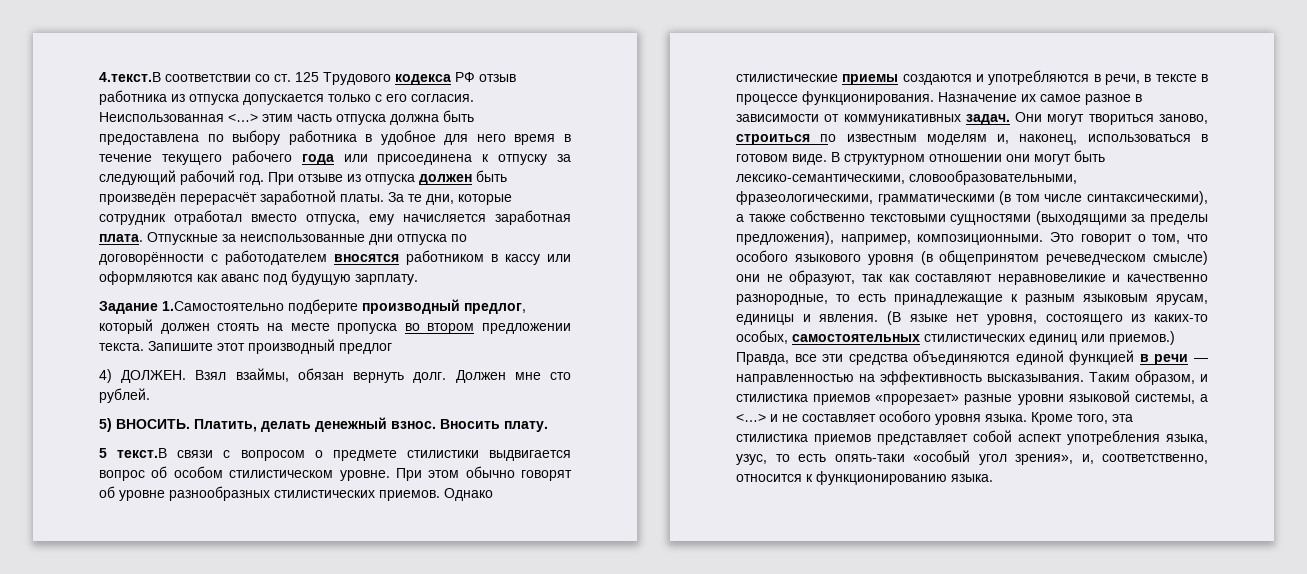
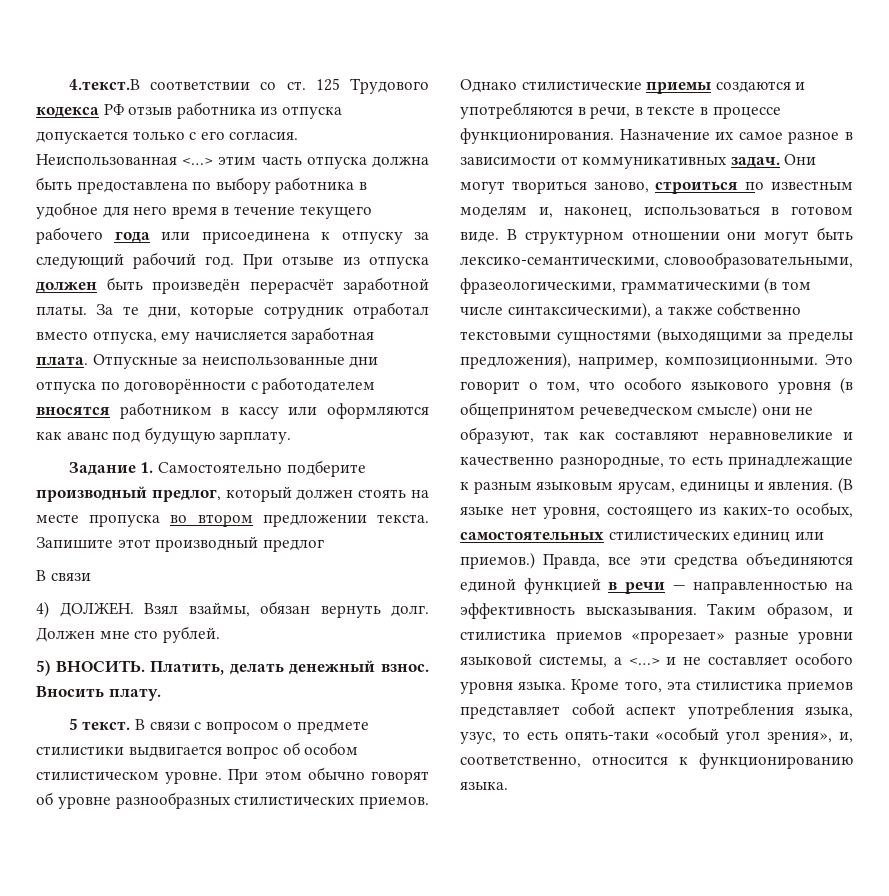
- Задание 1.Самостоятельно подберите производный предлог, который должен стоять на месте пропуска во втором предложении текста.
+ Задание 1. Самостоятельно подберите производный предлог, который должен стоять на месте пропуска во втором предложении текста.
  Запишите этот производный предлог
+ В связи
- 5 текст.В связи с вопросом о предмете стилистики выдвигается вопрос об особом стилистическом уровне.
+ 5 текст. В связи с вопросом о предмете стилистики выдвигается вопрос об особом стилистическом уровне.

